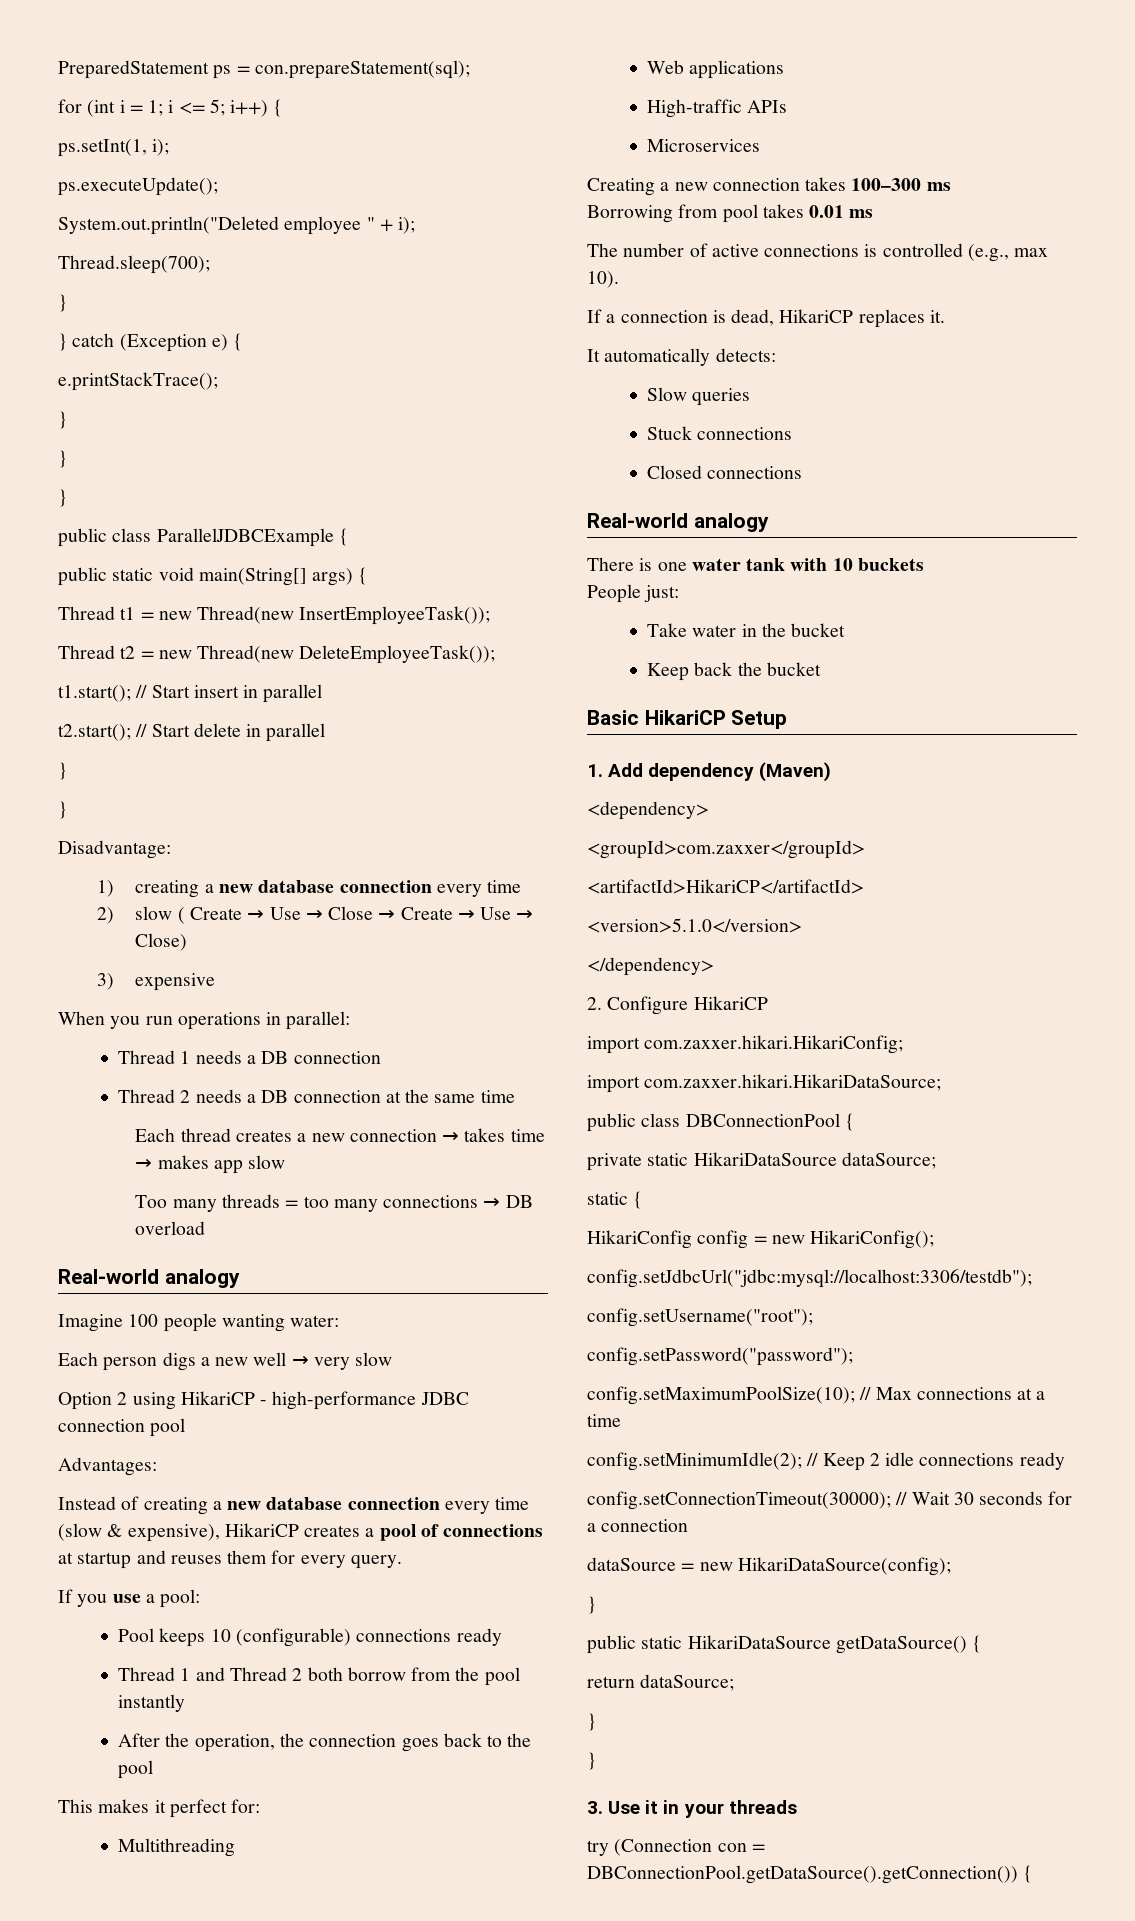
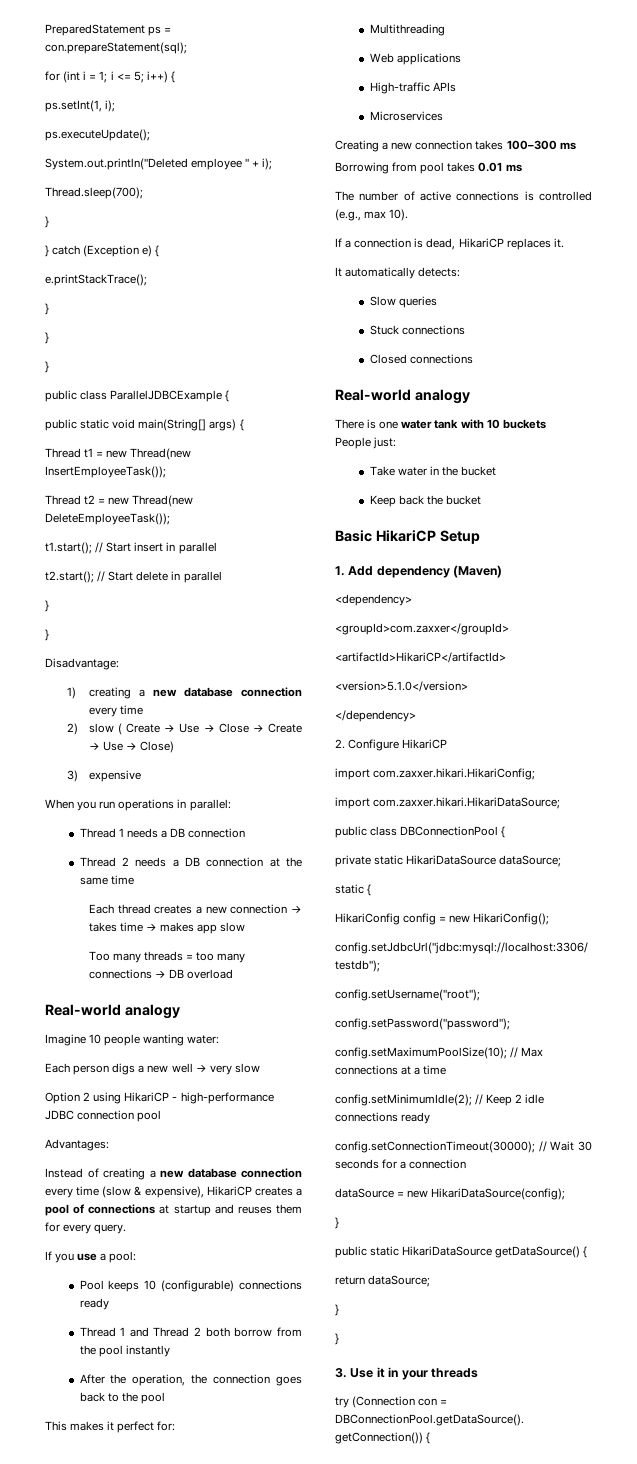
- Imagine 100 people wanting water:
+ Imagine 10 people wanting water:

